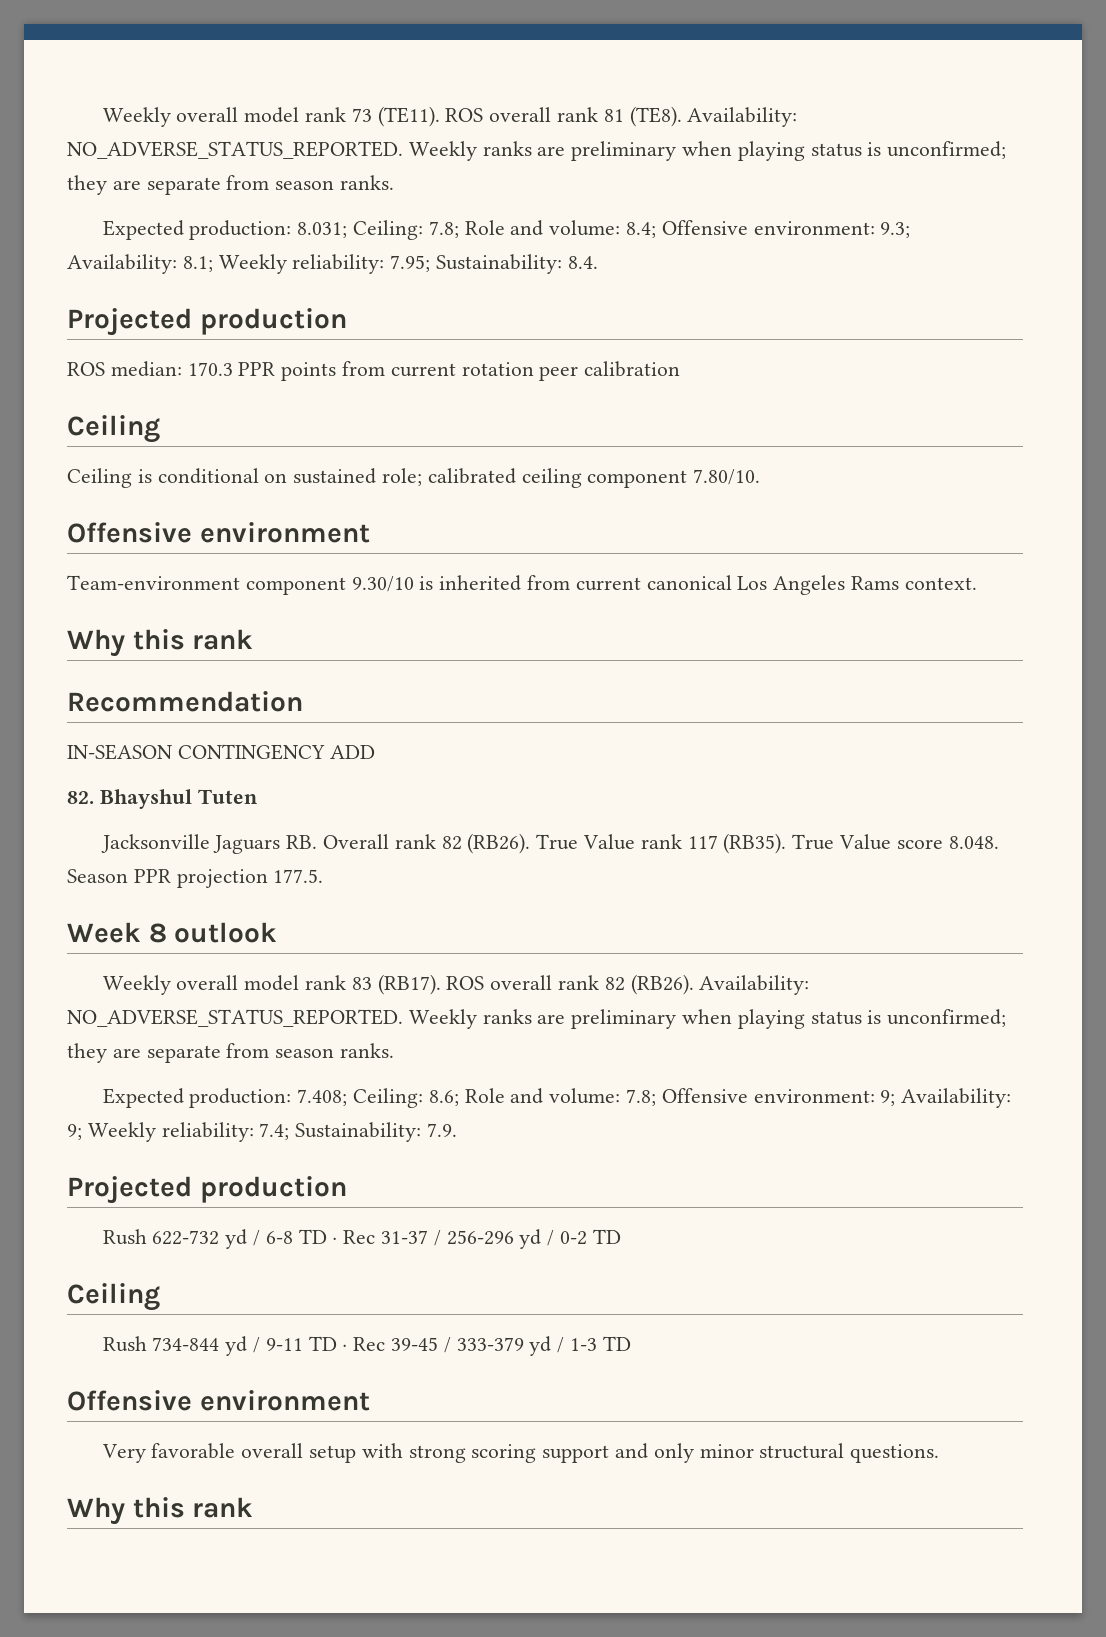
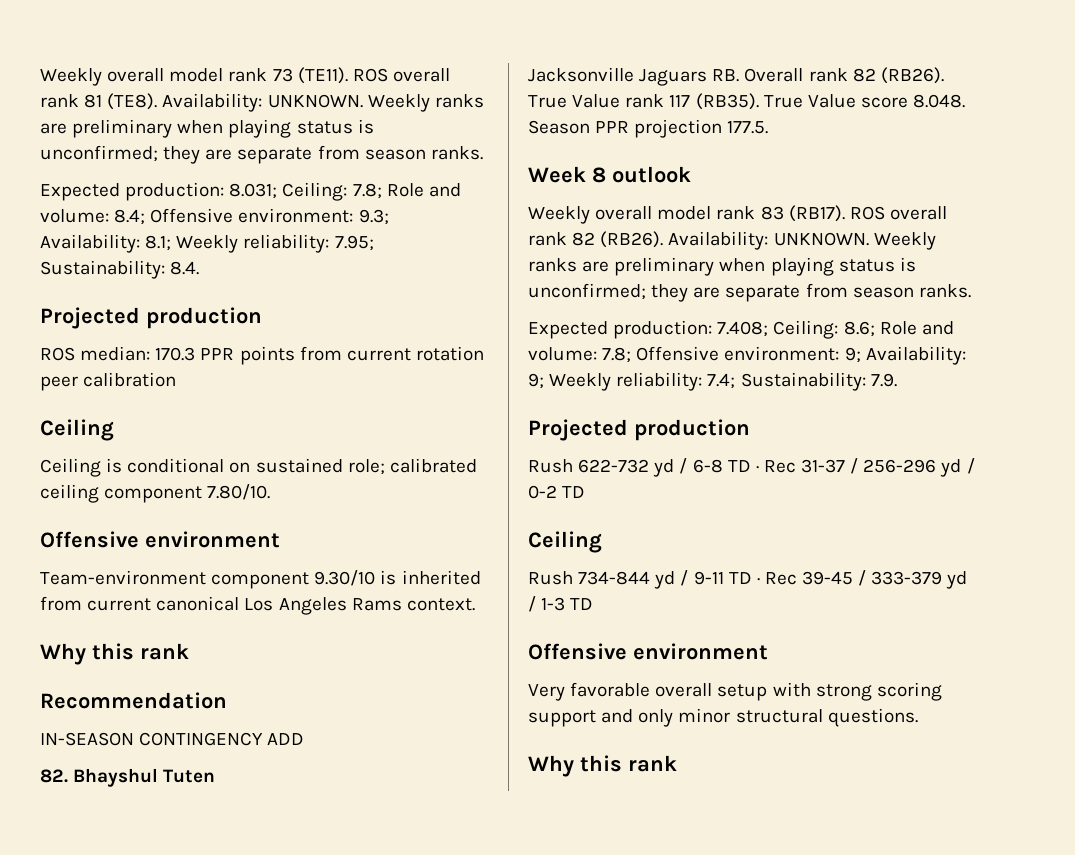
- ROS overall rank 81 (TE8). Availability: NO_ADVERSE_STATUS_REPORTED.
+ ROS overall rank 81 (TE8). Availability: UNKNOWN.
- ROS overall rank 82 (RB26). Availability: NO_ADVERSE_STATUS_REPORTED.
+ ROS overall rank 82 (RB26). Availability: UNKNOWN.

